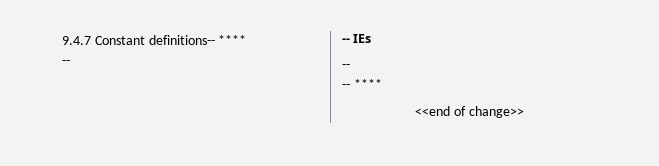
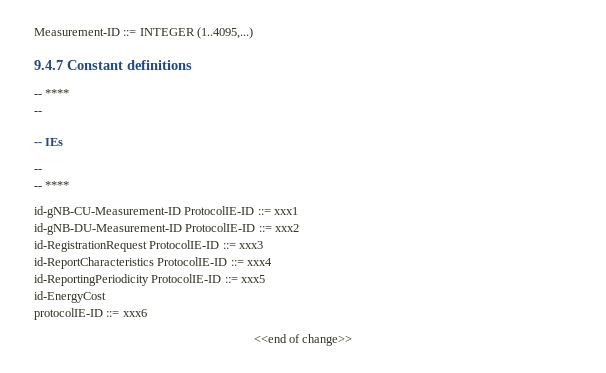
- 9.4.7 Constant definitions-- ****
+ Measurement-ID ::= INTEGER (1..4095,...)
+ 9.4.7 Constant definitions
+ -- ****
+ id-gNB-CU-Measurement-ID ProtocolIE-ID ::= xxx1
+ id-gNB-DU-Measurement-ID ProtocolIE-ID ::= xxx2
+ id-RegistrationRequest ProtocolIE-ID ::= xxx3
+ id-ReportCharacteristics ProtocolIE-ID ::= xxx4
+ id-ReportingPeriodicity ProtocolIE-ID ::= xxx5
+ id-EnergyCost
+ protocolIE-ID ::= xxx6

